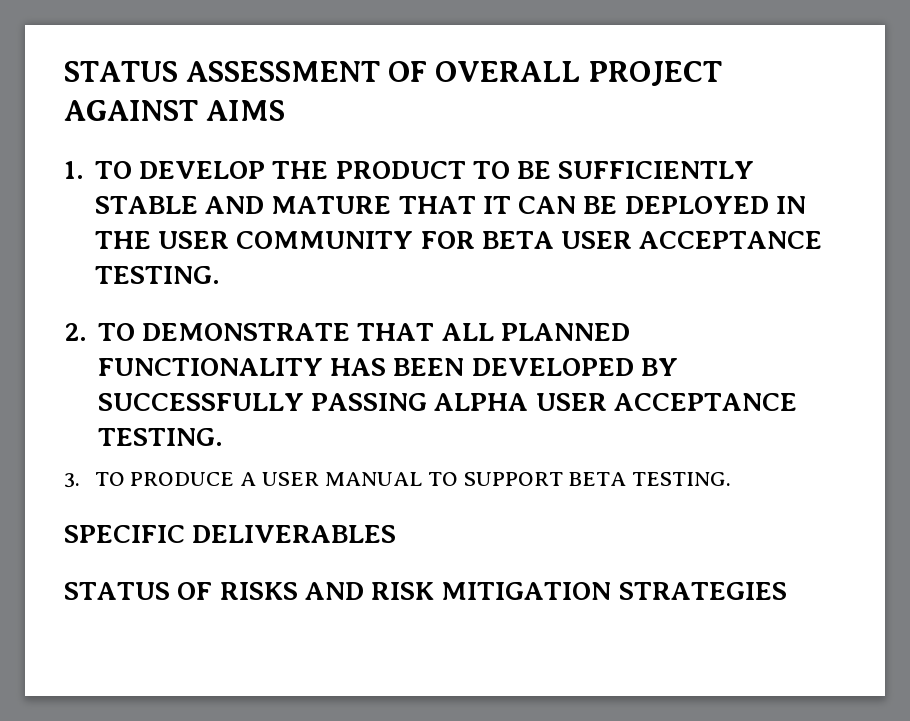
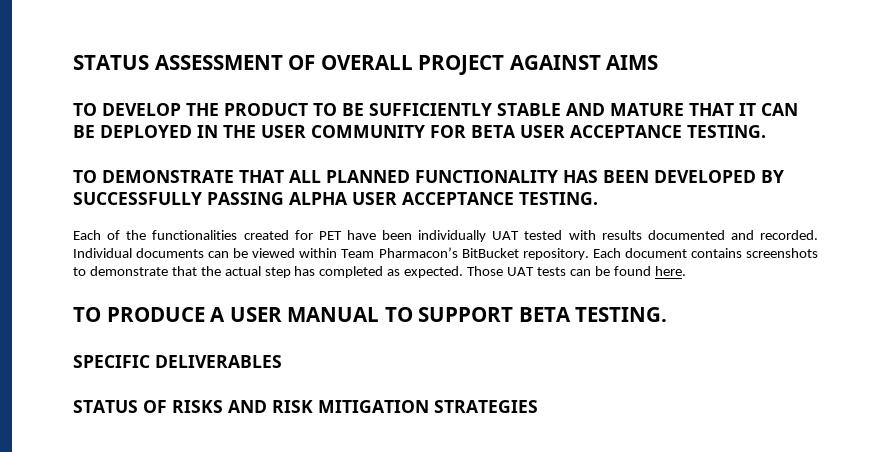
- 1. TO DEVELOP THE PRODUCT TO BE SUFFICIENTLY STABLE AND MATURE THAT IT CAN BE DEPLOYED IN THE USER COMMUNITY FOR BETA USER ACCEPTANCE TESTING.
+ TO DEVELOP THE PRODUCT TO BE SUFFICIENTLY STABLE AND MATURE THAT IT CAN BE DEPLOYED IN THE USER COMMUNITY FOR BETA USER ACCEPTANCE TESTING.
- 2. TO DEMONSTRATE THAT ALL PLANNED FUNCTIONALITY HAS BEEN DEVELOPED BY SUCCESSFULLY PASSING ALPHA USER ACCEPTANCE TESTING.
+ TO DEMONSTRATE THAT ALL PLANNED FUNCTIONALITY HAS BEEN DEVELOPED BY SUCCESSFULLY PASSING ALPHA USER ACCEPTANCE TESTING.
- 3. TO PRODUCE A USER MANUAL TO SUPPORT BETA TESTING.
+ Each of the functionalities created for PET have been individually UAT tested with results documented and recorded. Individual documents can be viewed within Team Pharmacon’s BitBucket repository. Each document contains screenshots to demonstrate that the actual step has completed as expected. Those UAT tests can be found here.
+ TO PRODUCE A USER MANUAL TO SUPPORT BETA TESTING.

